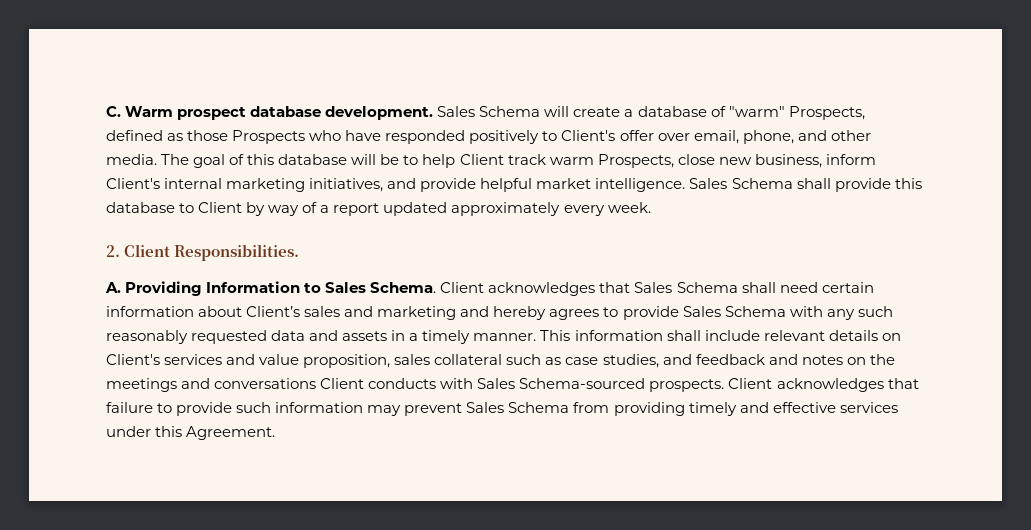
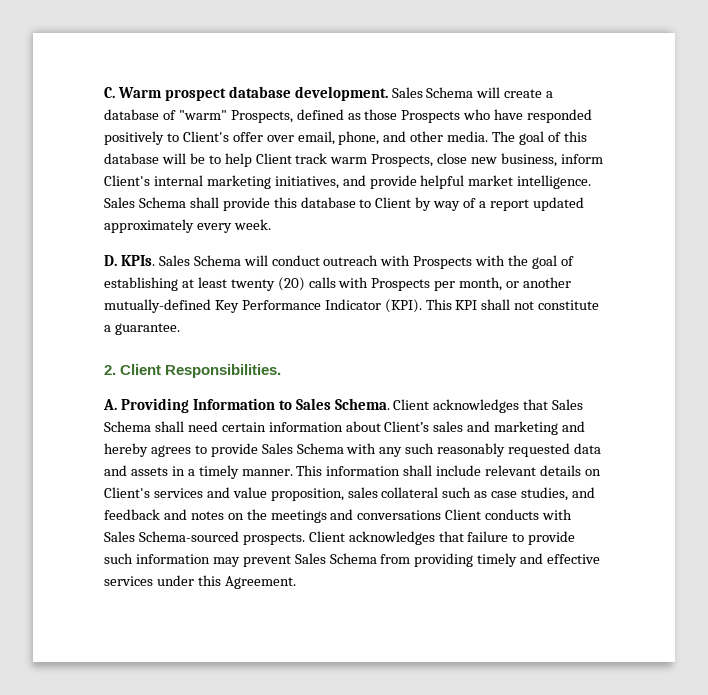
+ D. KPIs. Sales Schema will conduct outreach with Prospects with the goal of establishing at least twenty (20) calls with Prospects per month, or another mutually-defined Key Performance Indicator (KPI). This KPI shall not constitute a guarantee.

